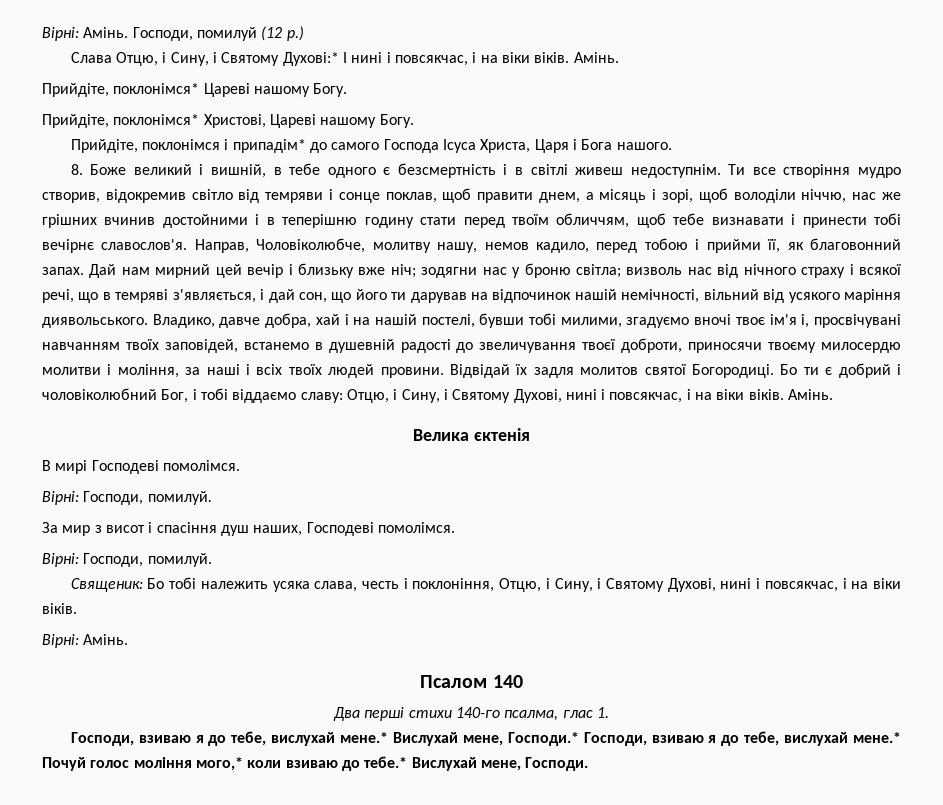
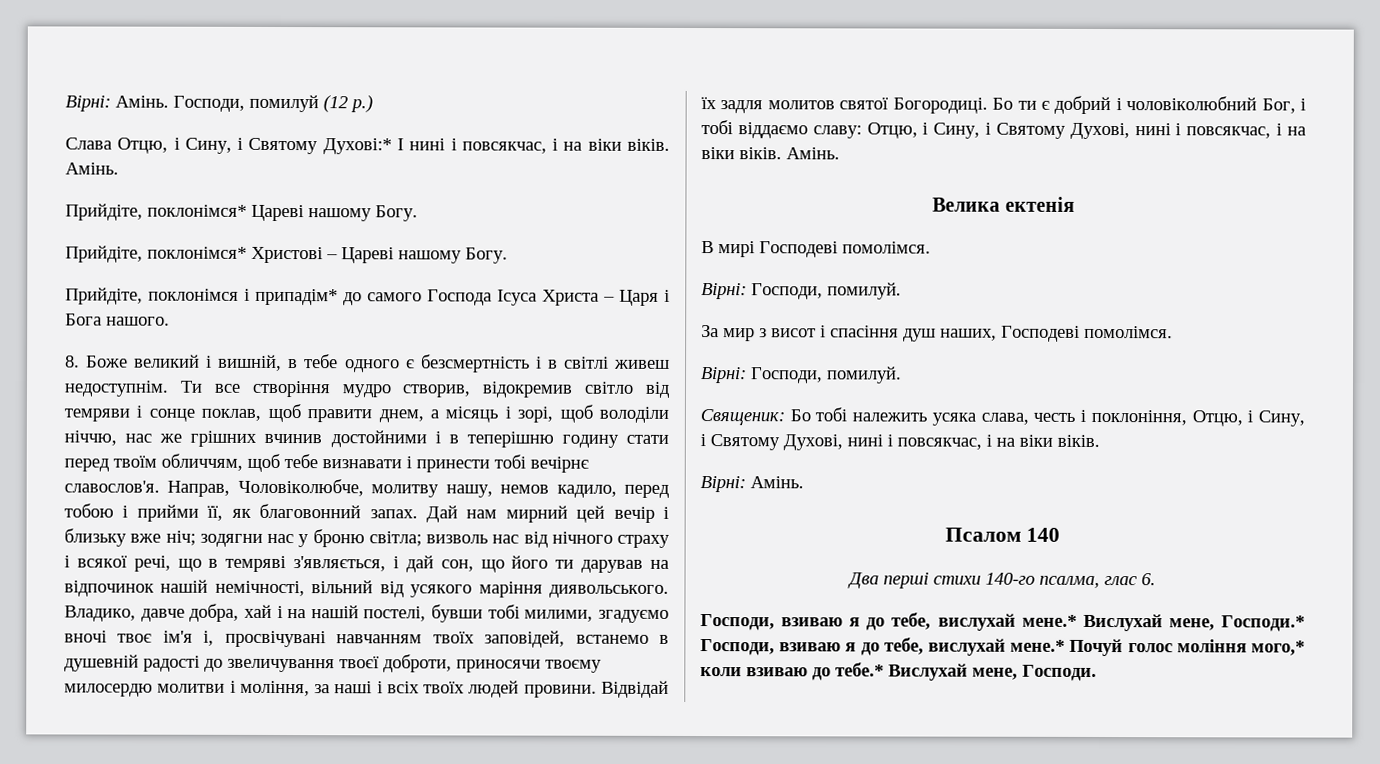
- Прийдіте, поклонімся* Христові, Цареві нашому Богу.
+ Прийдіте, поклонімся* Христові – Цареві нашому Богу.
- Прийдіте, поклонімся і припадім* до самого Господа Ісуса Христа, Царя і Бога нашого.
+ Прийдіте, поклонімся і припадім* до самого Господа Ісуса Христа – Царя і Бога нашого.
- Велика єктенія
+ Велика ектенія
- Два перші стихи 140-го псалма, глас 1.
+ Два перші стихи 140-го псалма, глас 6.

